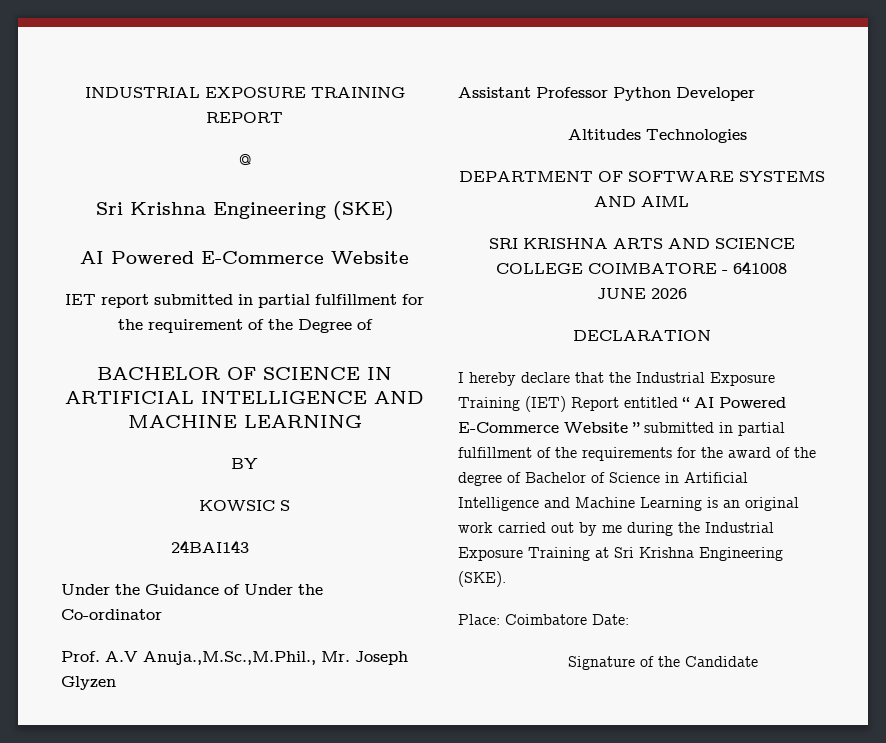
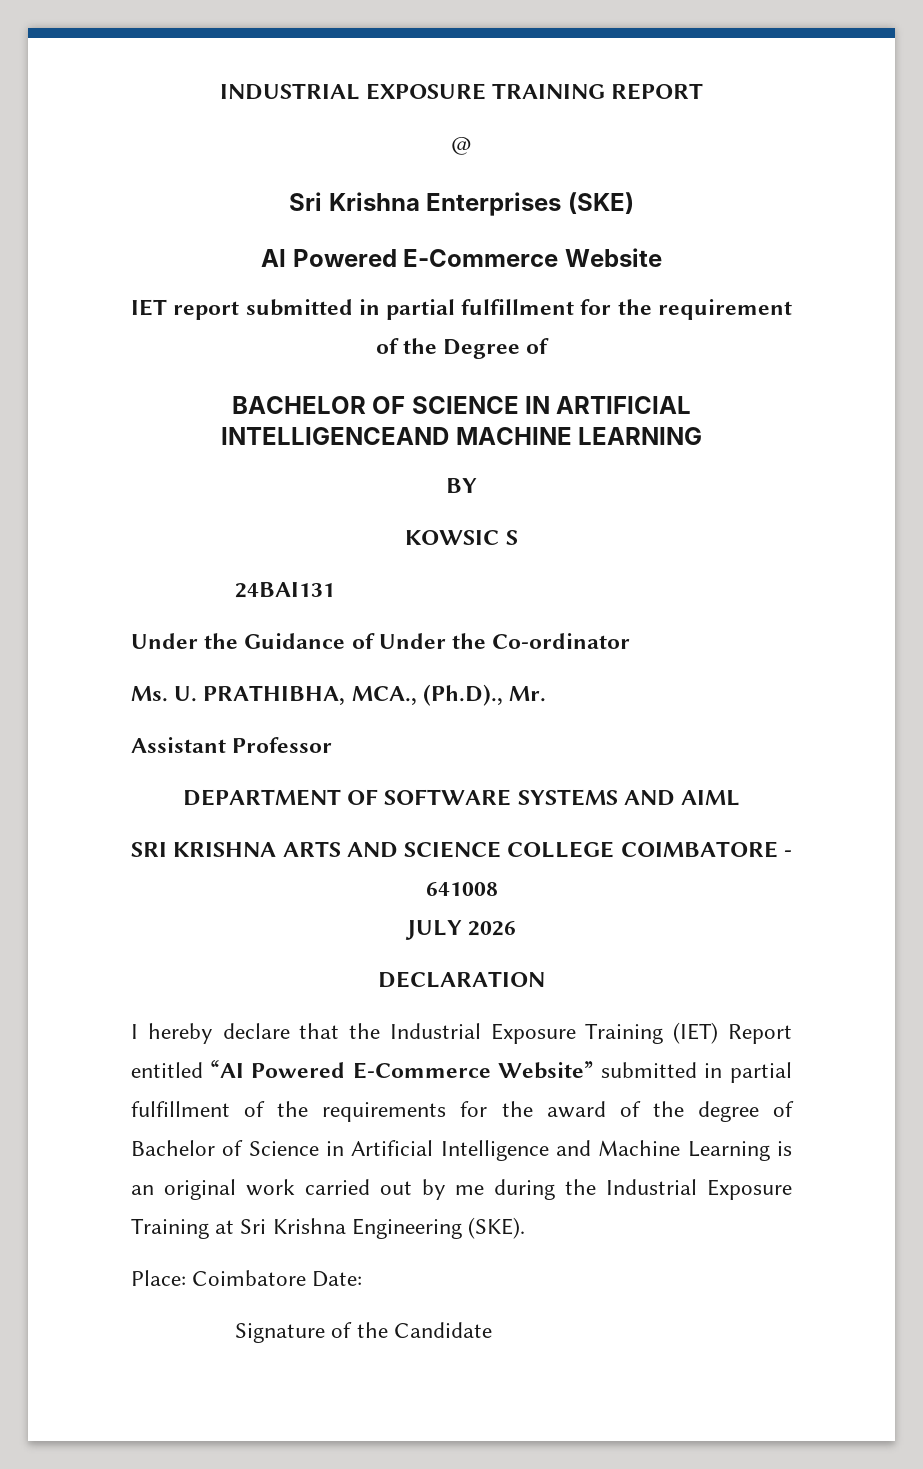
- Sri Krishna Engineering (SKE)
+ Sri Krishna Enterprises (SKE)
- BACHELOR OF SCIENCE IN ARTIFICIAL INTELLIGENCE AND MACHINE LEARNING
+ BACHELOR OF SCIENCE IN ARTIFICIAL INTELLIGENCEAND MACHINE LEARNING
- 24BAI143
+ 24BAI131
- Prof. A.V Anuja.,M.Sc.,M.Phil., Mr. Joseph Glyzen
+ Ms. U. PRATHIBHA, MCA., (Ph.D)., Mr.
- Assistant Professor Python Developer
- Altitudes Technologies
+ Assistant Professor
- JUNE 2026
+ JULY 2026
- I hereby declare that the Industrial Exposure Training (IET) Report entitled “ AI Powered E-Commerce Website ” submitted in partial fulfillment of the requirements for the award of the degree of Bachelor of Science in Artificial Intelligence and Machine Learning is an original work carried out by me during the Industrial Exposure Training at Sri Krishna Engineering (SKE).
+ I hereby declare that the Industrial Exposure Training (IET) Report entitled “AI Powered E-Commerce Website” submitted in partial fulfillment of the requirements for the award of the degree of Bachelor of Science in Artificial Intelligence and Machine Learning is an original work carried out by me during the Industrial Exposure Training at Sri Krishna Engineering (SKE).

